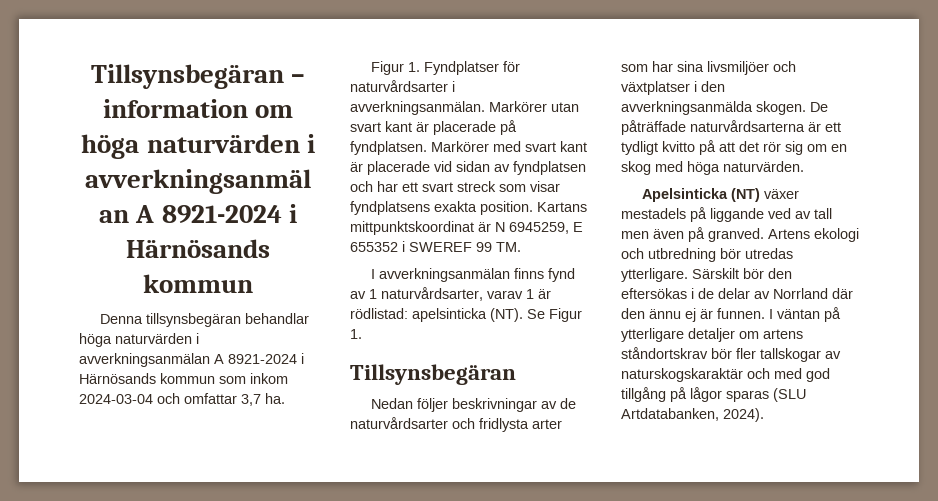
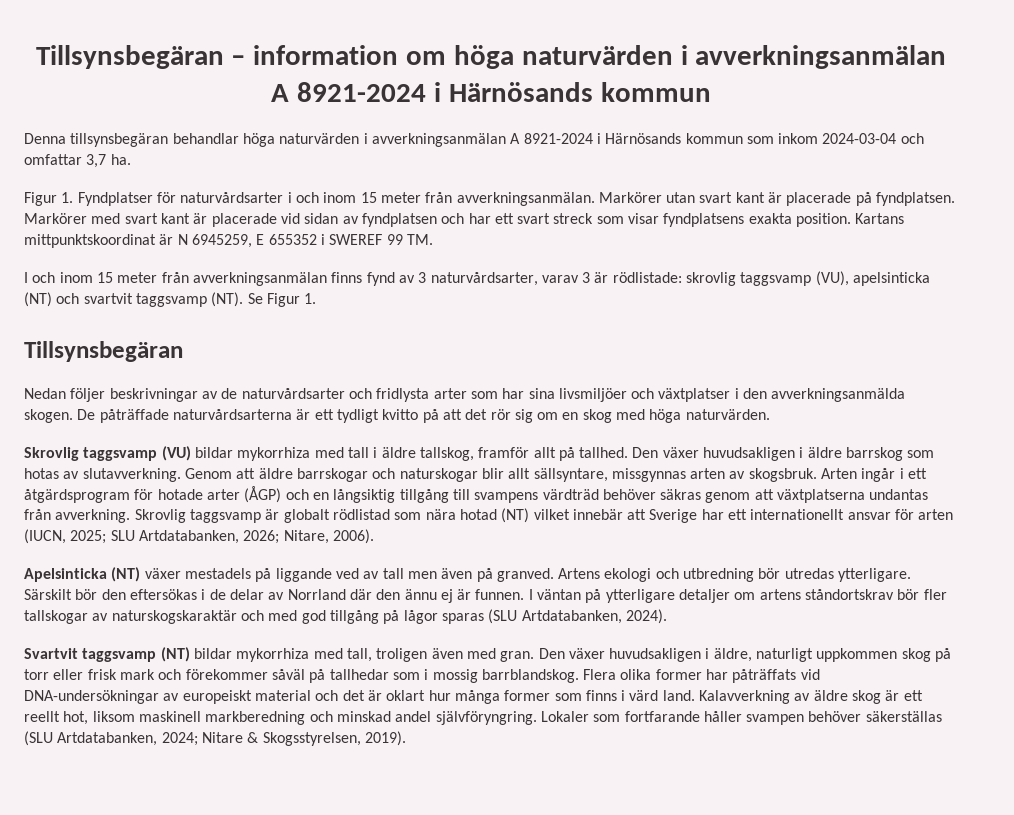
- Figur 1. Fyndplatser för naturvårdsarter i avverkningsanmälan.
+ Figur 1. Fyndplatser för naturvårdsarter i och inom 15 meter från avverkningsanmälan.
- I avverkningsanmälan finns fynd av 1 naturvårdsarter, varav 1 är rödlistad: apelsinticka (NT). Se Figur 1.
+ I och inom 15 meter från avverkningsanmälan finns fynd av 3 naturvårdsarter, varav 3 är rödlistade: skrovlig taggsvamp (VU), apelsinticka (NT) och svartvit taggsvamp (NT). Se Figur 1.
+ Skrovlig taggsvamp (VU) bildar mykorrhiza med tall i äldre tallskog, framför allt på tallhed. Den växer huvudsakligen i äldre barrskog som hotas av slutavverkning. Genom att äldre barrskogar och naturskogar blir allt sällsyntare, missgynnas arten av skogsbruk. Arten ingår i ett åtgärdsprogram för hotade arter (ÅGP) och en långsiktig tillgång till svampens värdträd behöver säkras genom att växtplatserna undantas från avverkning. Skrovlig taggsvamp är globalt rödlistad som nära hotad (NT) vilket innebär att Sverige har ett internationellt ansvar för arten (IUCN, 2025; SLU Artdatabanken, 2026; Nitare, 2006).
+ Svartvit taggsvamp (NT) bildar mykorrhiza med tall, troligen även med gran. Den växer huvudsakligen i äldre, naturligt uppkommen skog på torr eller frisk mark och förekommer såväl på tallhedar som i mossig barrblandskog. Flera olika former har påträffats vid DNA-undersökningar av europeiskt material och det är oklart hur många former som finns i värd land. Kalavverkning av äldre skog är ett reellt hot, liksom maskinell markberedning och minskad andel självföryngring. Lokaler som fortfarande håller svampen behöver säkerställas (SLU Artdatabanken, 2024; Nitare & Skogsstyrelsen, 2019).

